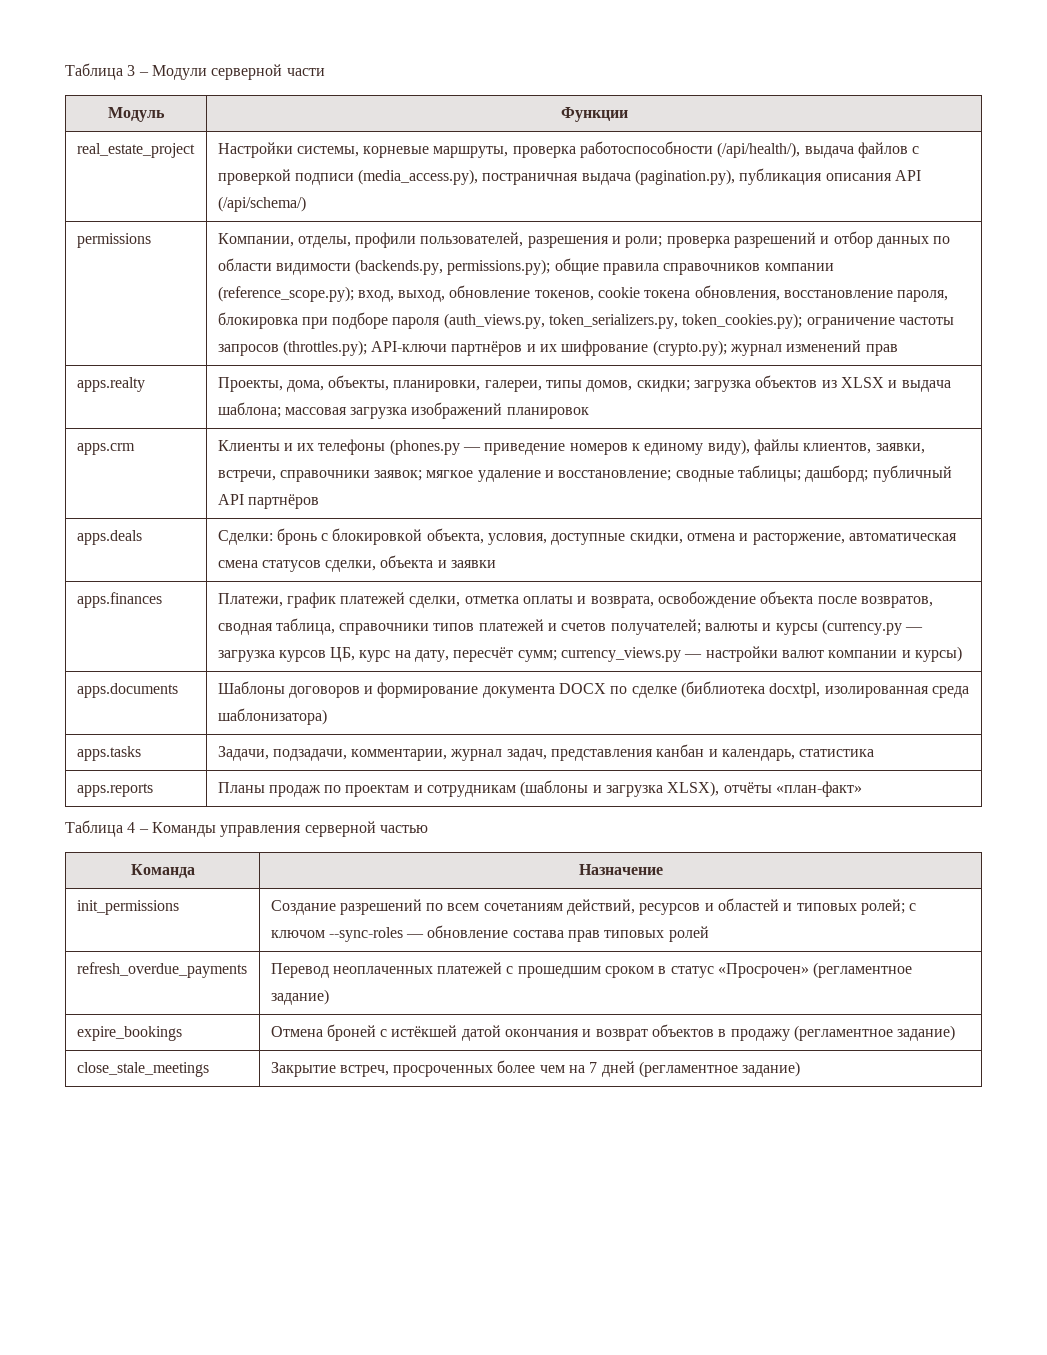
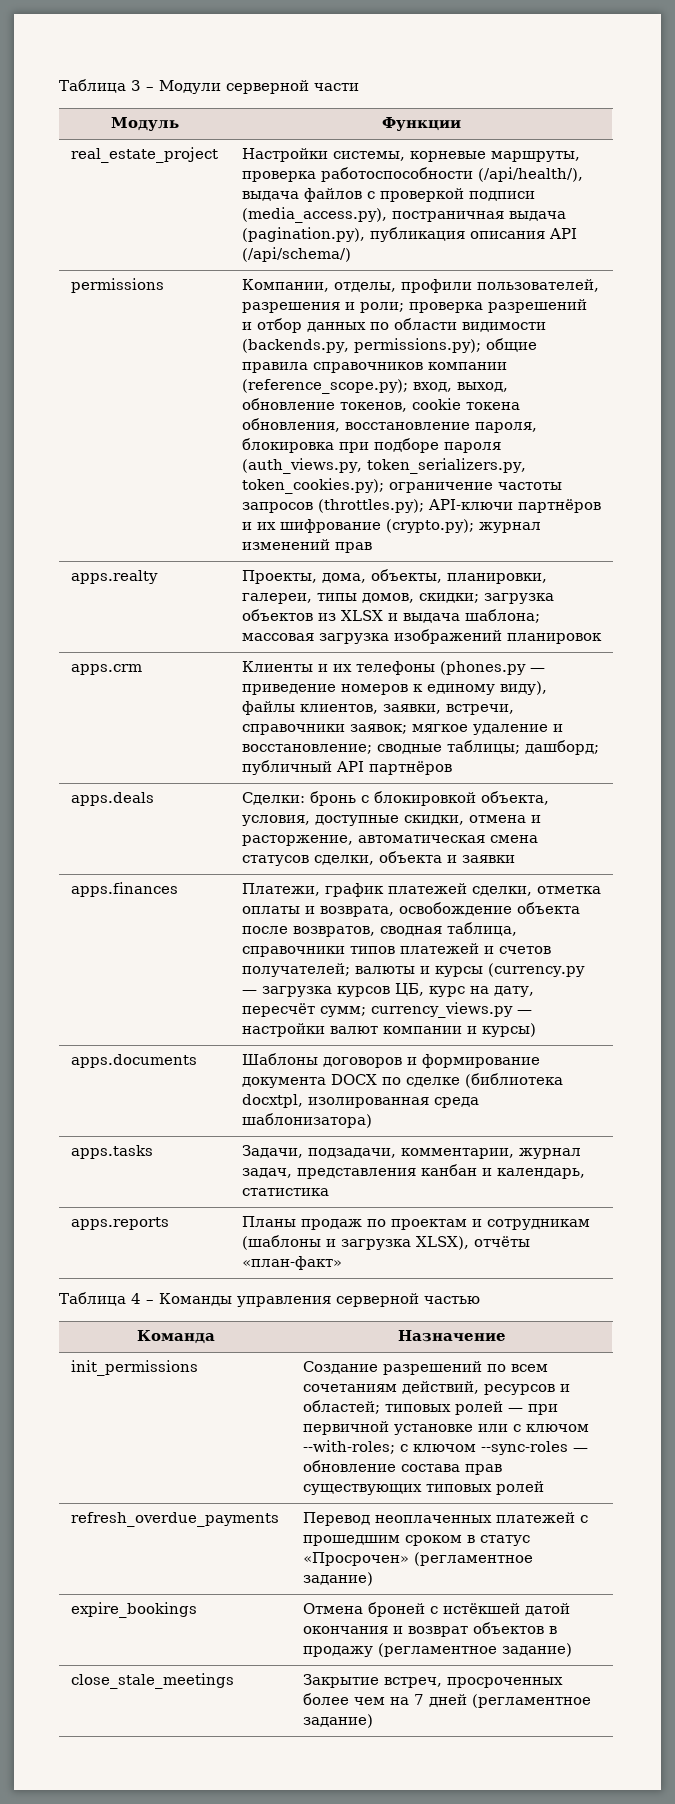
- init_permissions | Создание разрешений по всем сочетаниям действий, ресурсов и областей и типовых ролей; с ключом --sync-roles — обновление состава прав типовых ролей
+ init_permissions | Создание разрешений по всем сочетаниям действий, ресурсов и областей; типовых ролей — при первичной установке или с ключом --with-roles; с ключом --sync-roles — обновление состава прав существующих типовых ролей

